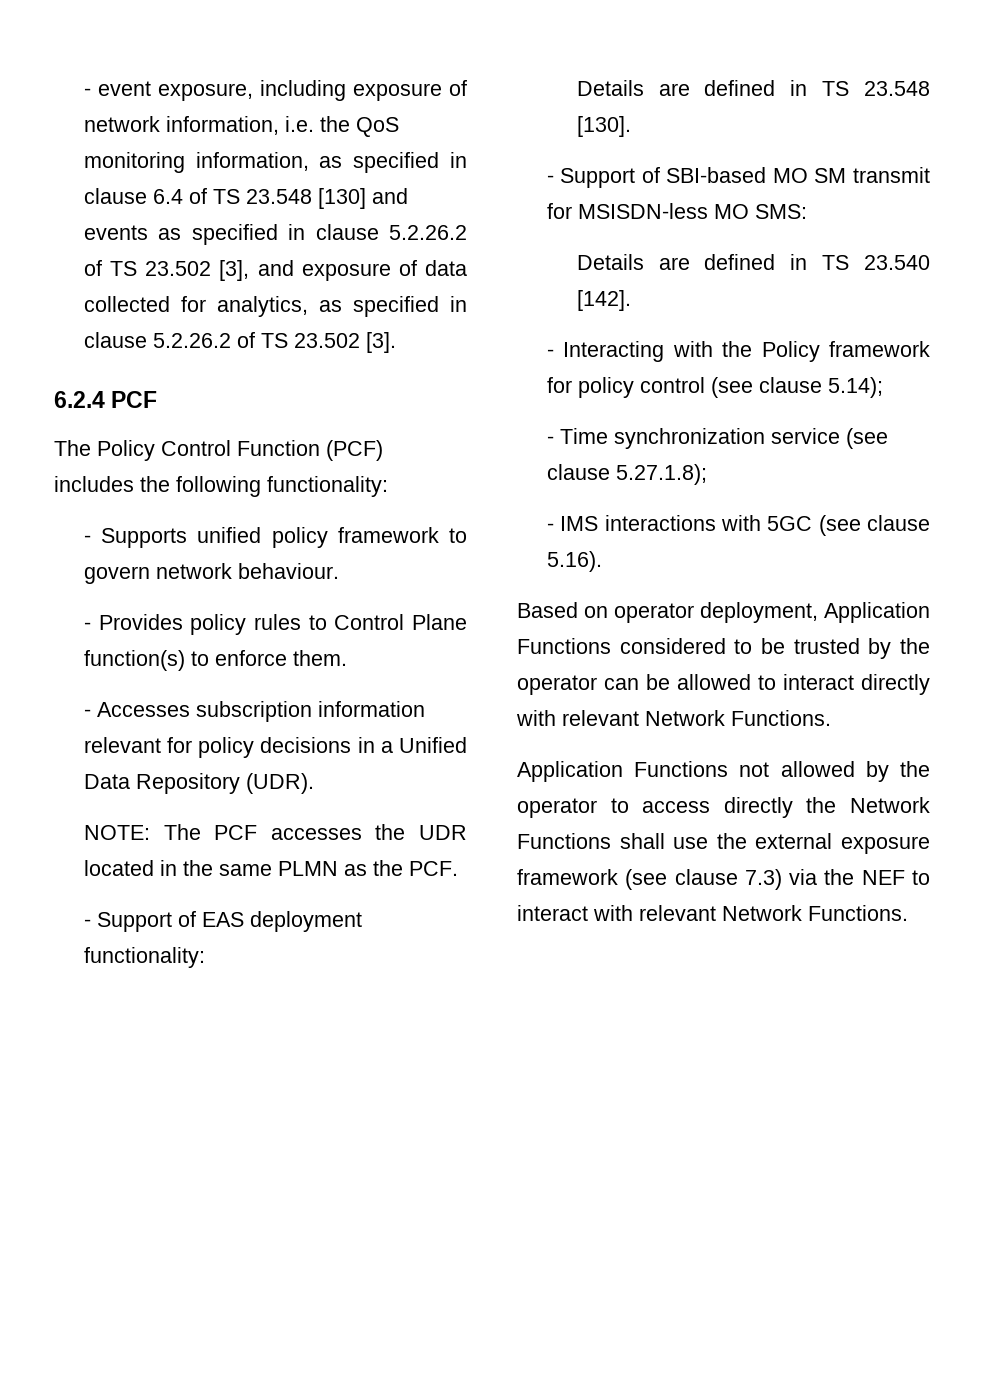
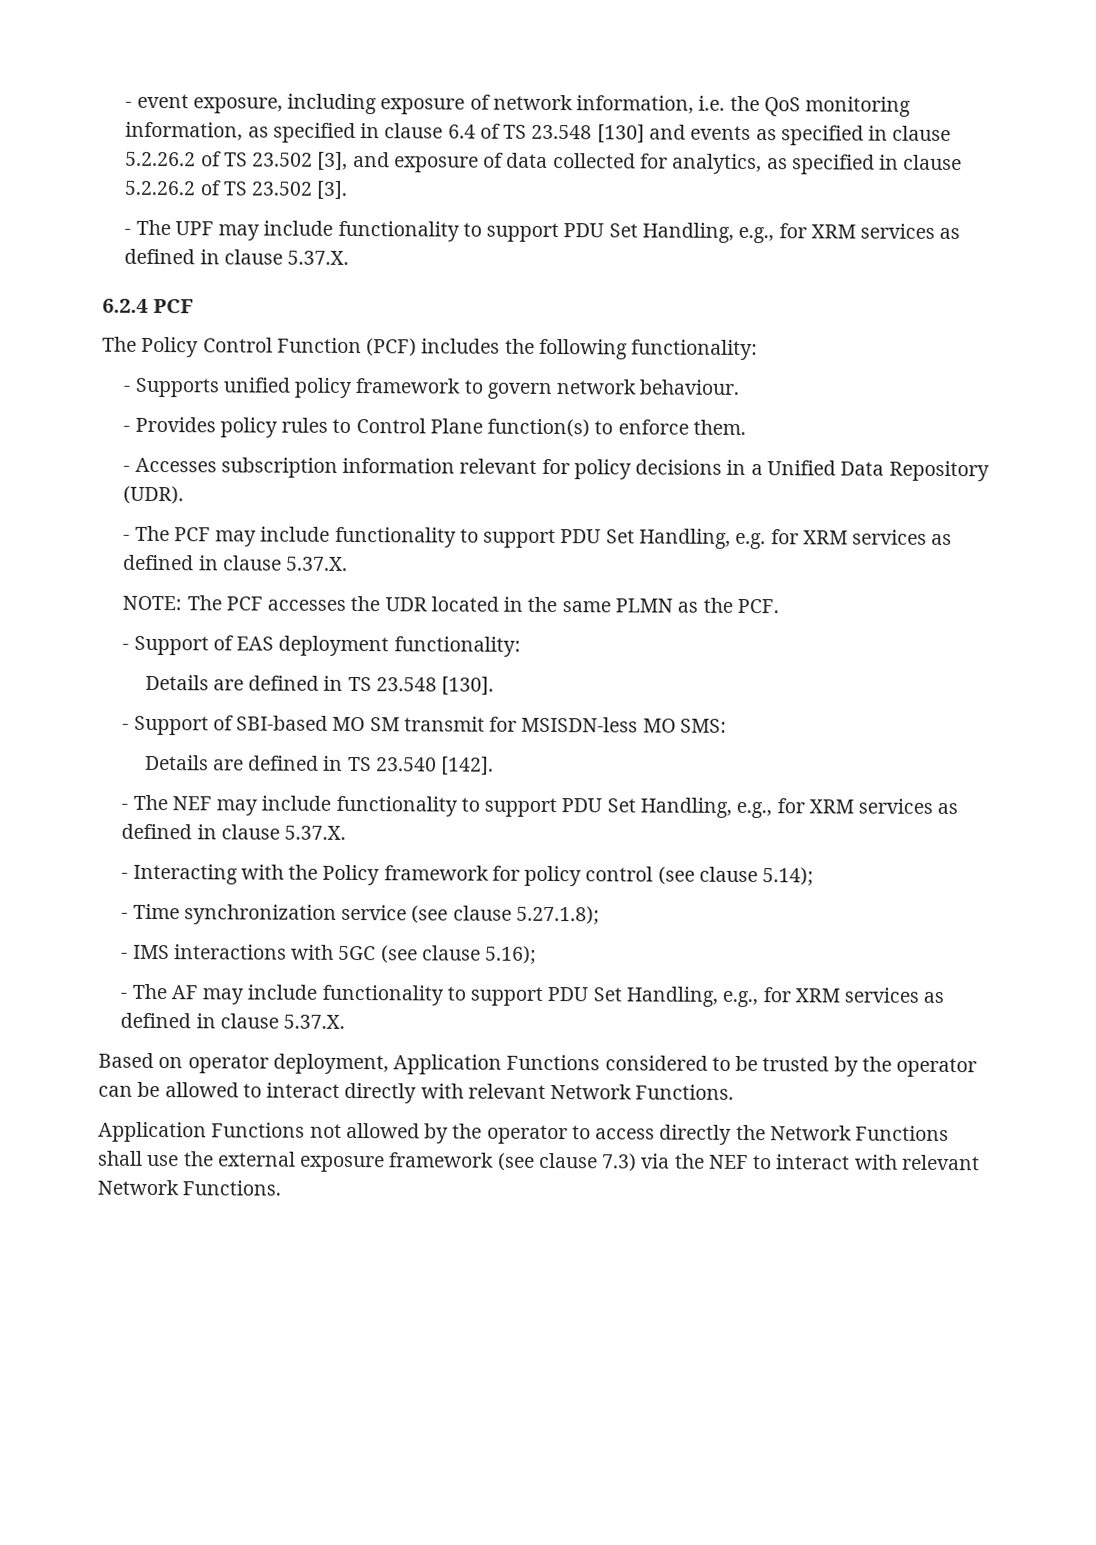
+ - The UPF may include functionality to support PDU Set Handling, e.g., for XRM services as defined in clause 5.37.X.
+ - The PCF may include functionality to support PDU Set Handling, e.g. for XRM services as defined in clause 5.37.X.
+ - The NEF may include functionality to support PDU Set Handling, e.g., for XRM services as defined in clause 5.37.X.
- - IMS interactions with 5GC (see clause 5.16).
+ - IMS interactions with 5GC (see clause 5.16);
+ - The AF may include functionality to support PDU Set Handling, e.g., for XRM services as defined in clause 5.37.X.

